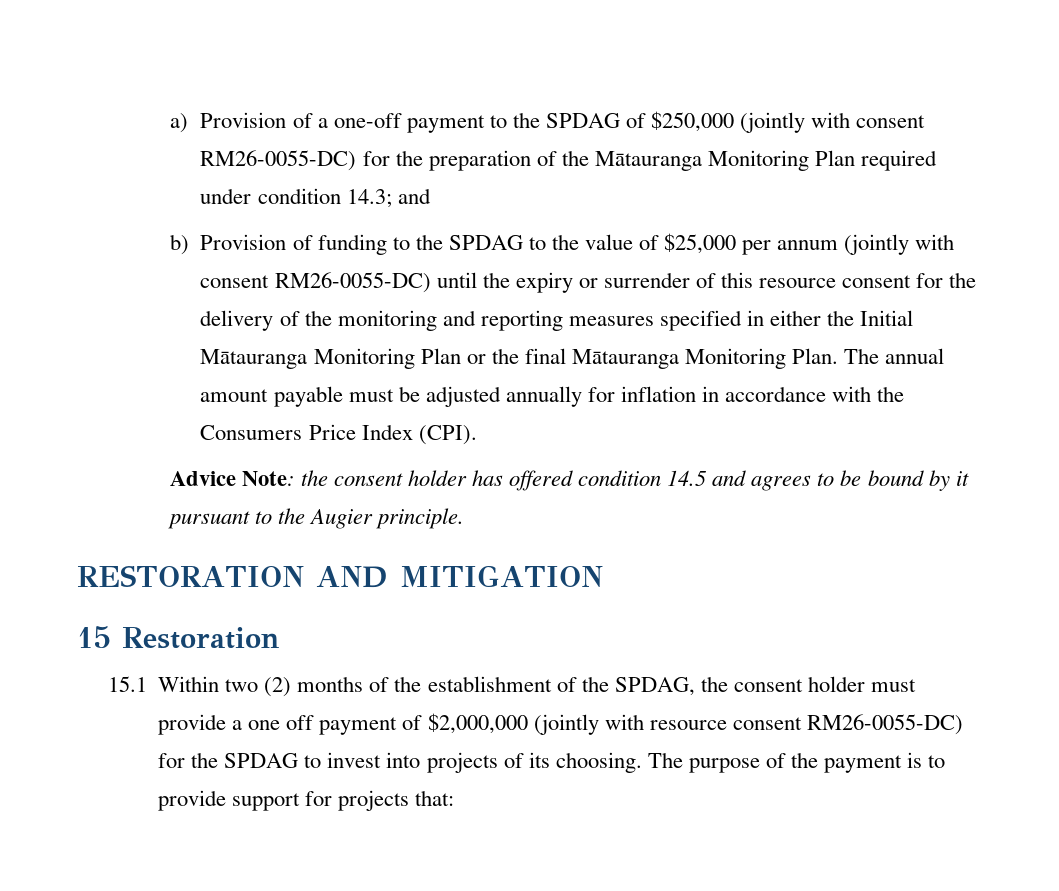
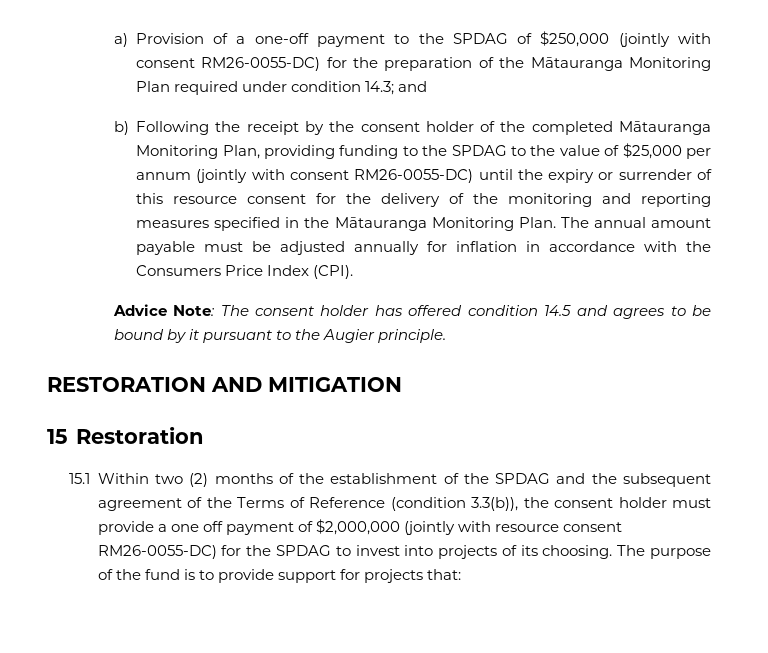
- b) Provision of funding to the SPDAG to the value of $25,000 per annum (jointly with consent RM26-0055-DC) until the expiry or surrender of this resource consent for the delivery of the monitoring and reporting measures specified in either the Initial Mātauranga Monitoring Plan or the final Mātauranga Monitoring Plan.
+ b) Following the receipt by the consent holder of the completed Mātauranga Monitoring Plan, providing funding to the SPDAG to the value of $25,000 per annum (jointly with consent RM26-0055-DC) until the expiry or surrender of this resource consent for the delivery of the monitoring and reporting measures specified in the Mātauranga Monitoring Plan.
- Advice Note: the consent holder has offered condition 14.5 and agrees to be bound by it pursuant to the Augier principle.
+ Advice Note: The consent holder has offered condition 14.5 and agrees to be bound by it pursuant to the Augier principle.
- 15.1 Within two (2) months of the establishment of the SPDAG, the consent holder must provide a one off payment of $2,000,000 (jointly with resource consent RM26-0055-DC) for the SPDAG to invest into projects of its choosing.
+ 15.1 Within two (2) months of the establishment of the SPDAG and the subsequent agreement of the Terms of Reference (condition 3.3(b)), the consent holder must provide a one off payment of $2,000,000 (jointly with resource consent RM26-0055-DC) for the SPDAG to invest into projects of its choosing.
- The purpose of the payment is to provide support for projects that:
+ The purpose of the fund is to provide support for projects that:

